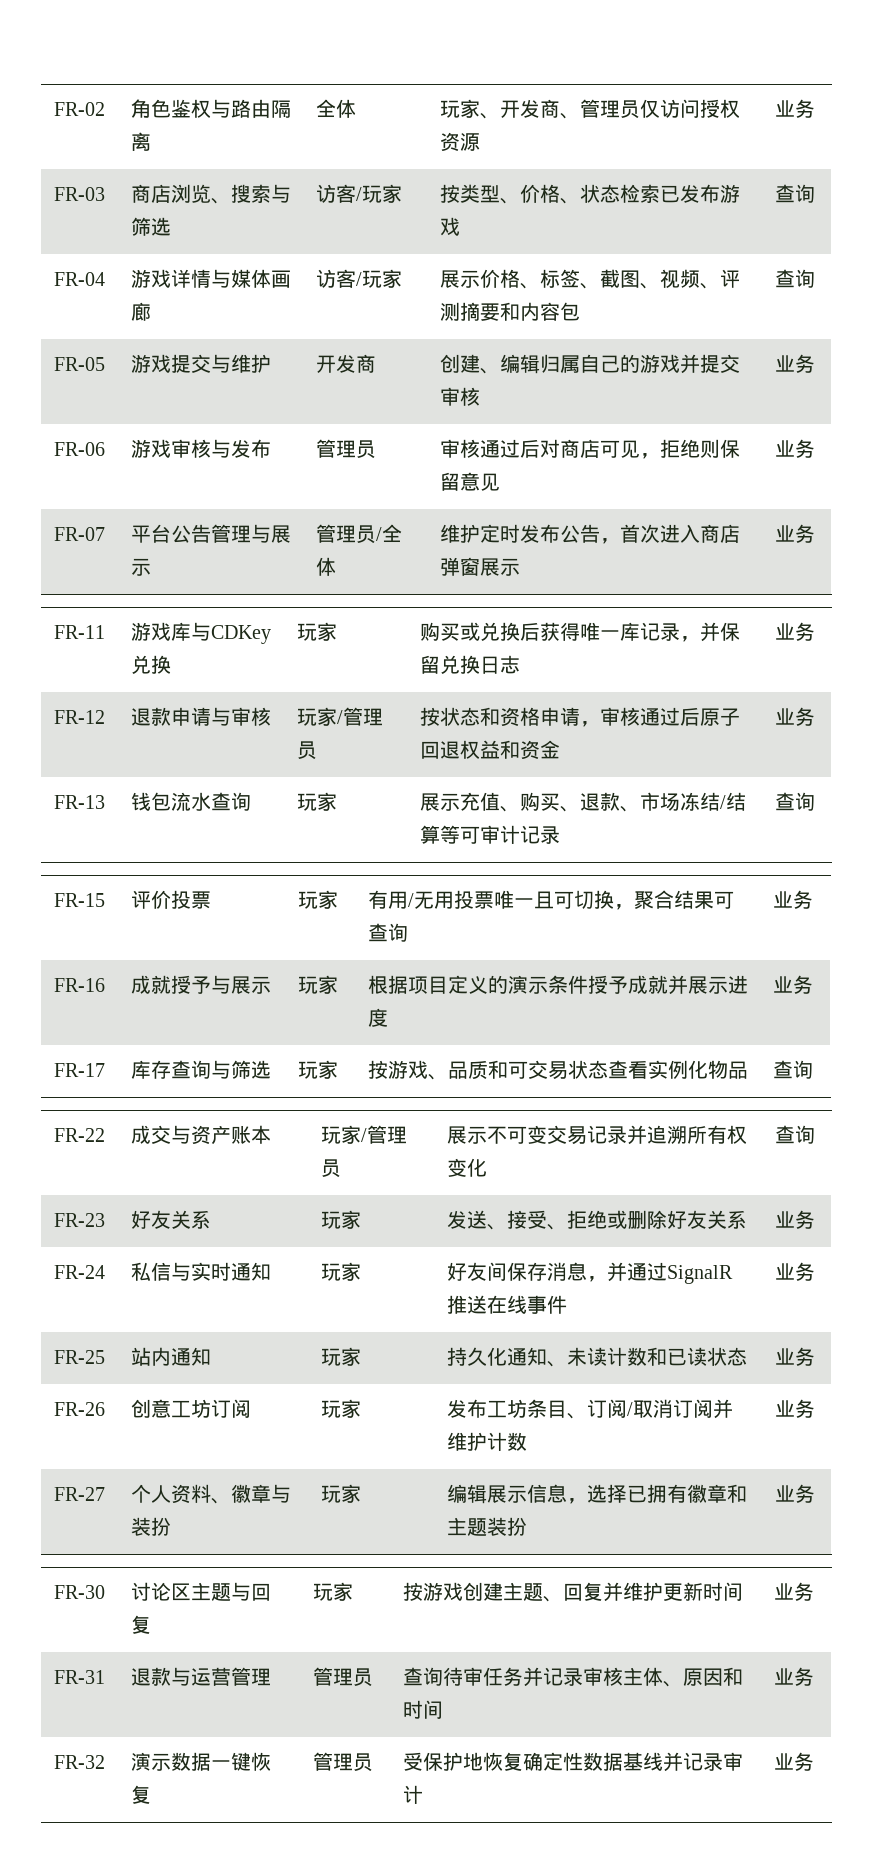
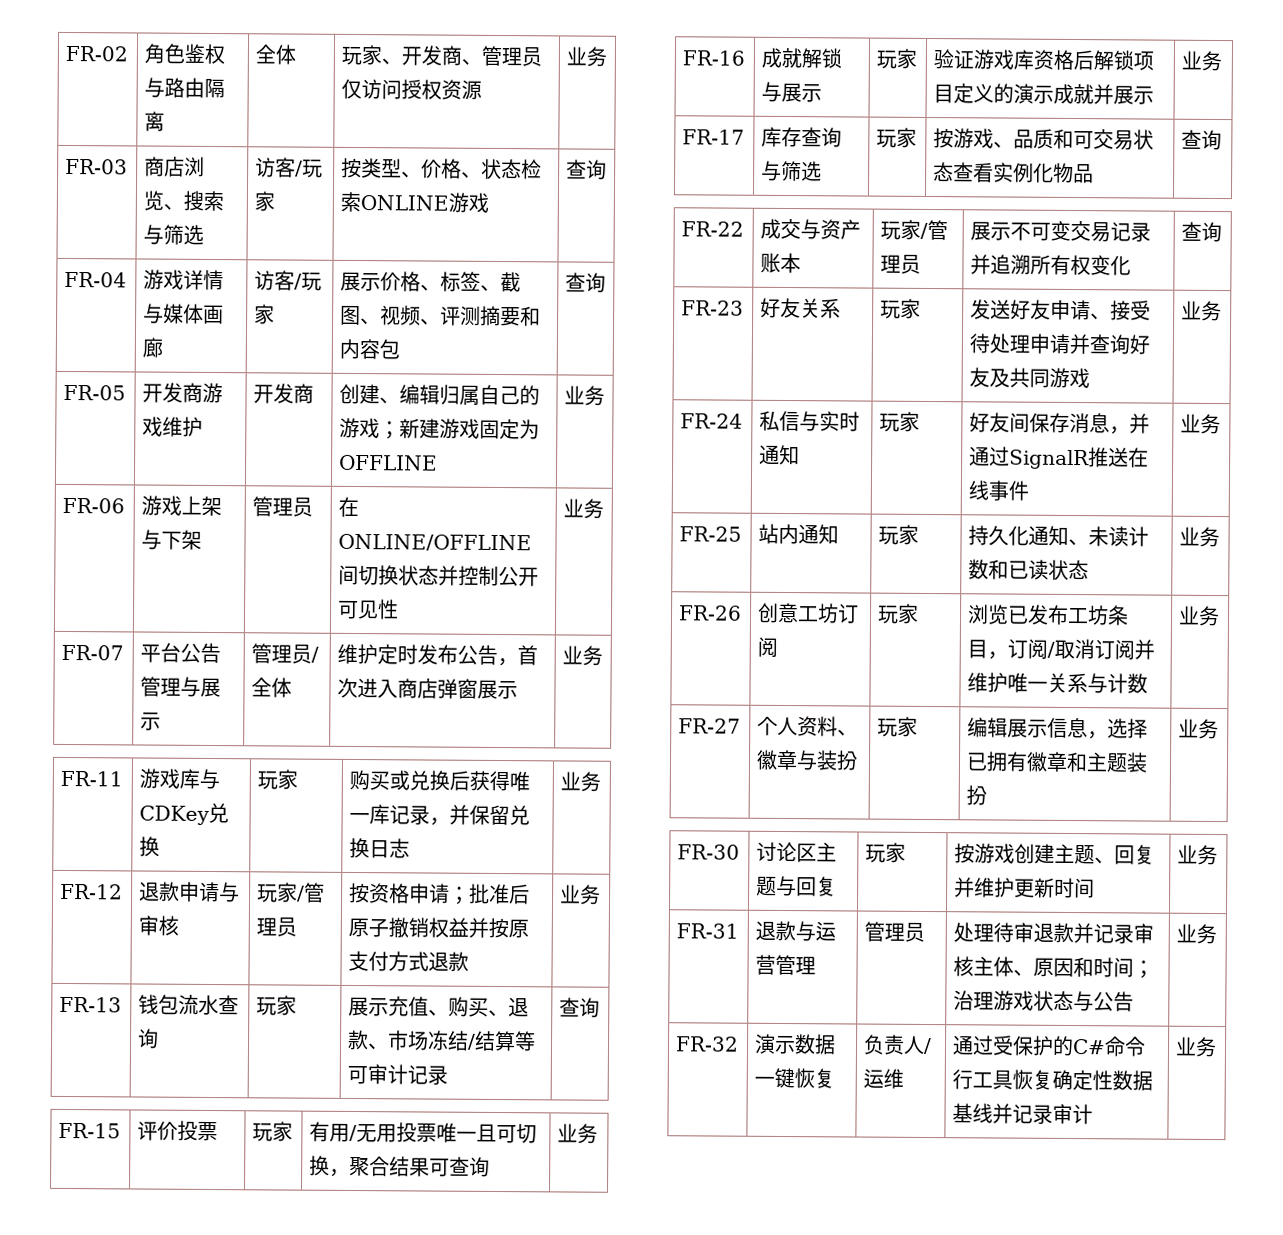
- FR-03 | 商店浏览、搜索与筛选 | 访客/玩家 | 按类型、价格、状态检索已发布游戏 | 查询
+ FR-03 | 商店浏览、搜索与筛选 | 访客/玩家 | 按类型、价格、状态检索ONLINE游戏 | 查询
- FR-05 | 游戏提交与维护 | 开发商 | 创建、编辑归属自己的游戏并提交审核 | 业务
+ FR-05 | 开发商游戏维护 | 开发商 | 创建、编辑归属自己的游戏；新建游戏固定为OFFLINE | 业务
- FR-06 | 游戏审核与发布 | 管理员 | 审核通过后对商店可见，拒绝则保留意见 | 业务
+ FR-06 | 游戏上架与下架 | 管理员 | 在ONLINE/OFFLINE间切换状态并控制公开可见性 | 业务
- FR-12 | 退款申请与审核 | 玩家/管理员 | 按状态和资格申请，审核通过后原子回退权益和资金 | 业务
+ FR-12 | 退款申请与审核 | 玩家/管理员 | 按资格申请；批准后原子撤销权益并按原支付方式退款 | 业务
- FR-16 | 成就授予与展示 | 玩家 | 根据项目定义的演示条件授予成就并展示进度 | 业务
+ FR-16 | 成就解锁与展示 | 玩家 | 验证游戏库资格后解锁项目定义的演示成就并展示 | 业务
- FR-23 | 好友关系 | 玩家 | 发送、接受、拒绝或删除好友关系 | 业务
+ FR-23 | 好友关系 | 玩家 | 发送好友申请、接受待处理申请并查询好友及共同游戏 | 业务
- FR-26 | 创意工坊订阅 | 玩家 | 发布工坊条目、订阅/取消订阅并维护计数 | 业务
+ FR-26 | 创意工坊订阅 | 玩家 | 浏览已发布工坊条目，订阅/取消订阅并维护唯一关系与计数 | 业务
- FR-31 | 退款与运营管理 | 管理员 | 查询待审任务并记录审核主体、原因和时间 | 业务
+ FR-31 | 退款与运营管理 | 管理员 | 处理待审退款并记录审核主体、原因和时间；治理游戏状态与公告 | 业务
- FR-32 | 演示数据一键恢复 | 管理员 | 受保护地恢复确定性数据基线并记录审计 | 业务
+ FR-32 | 演示数据一键恢复 | 负责人/运维 | 通过受保护的C#命令行工具恢复确定性数据基线并记录审计 | 业务

